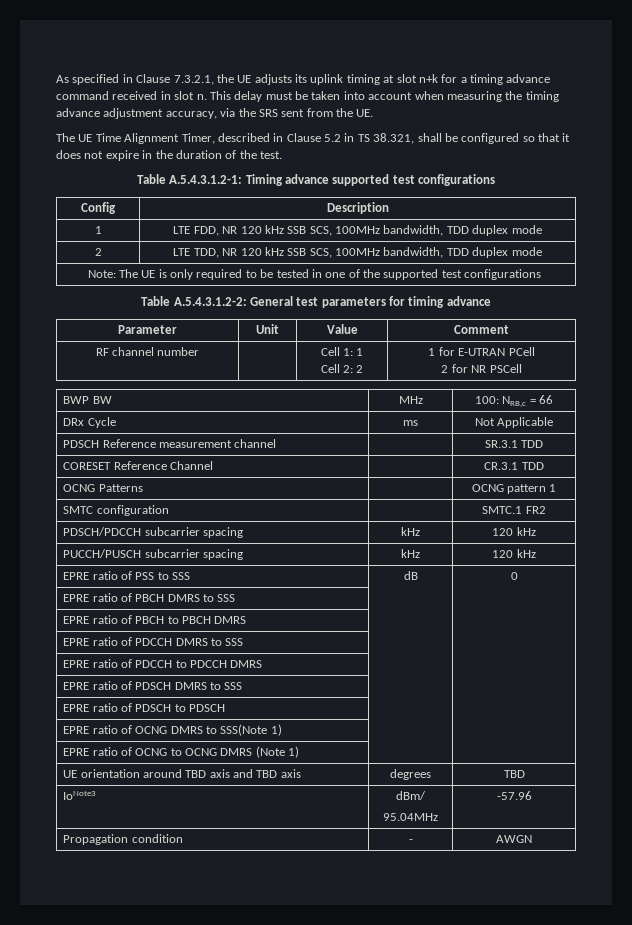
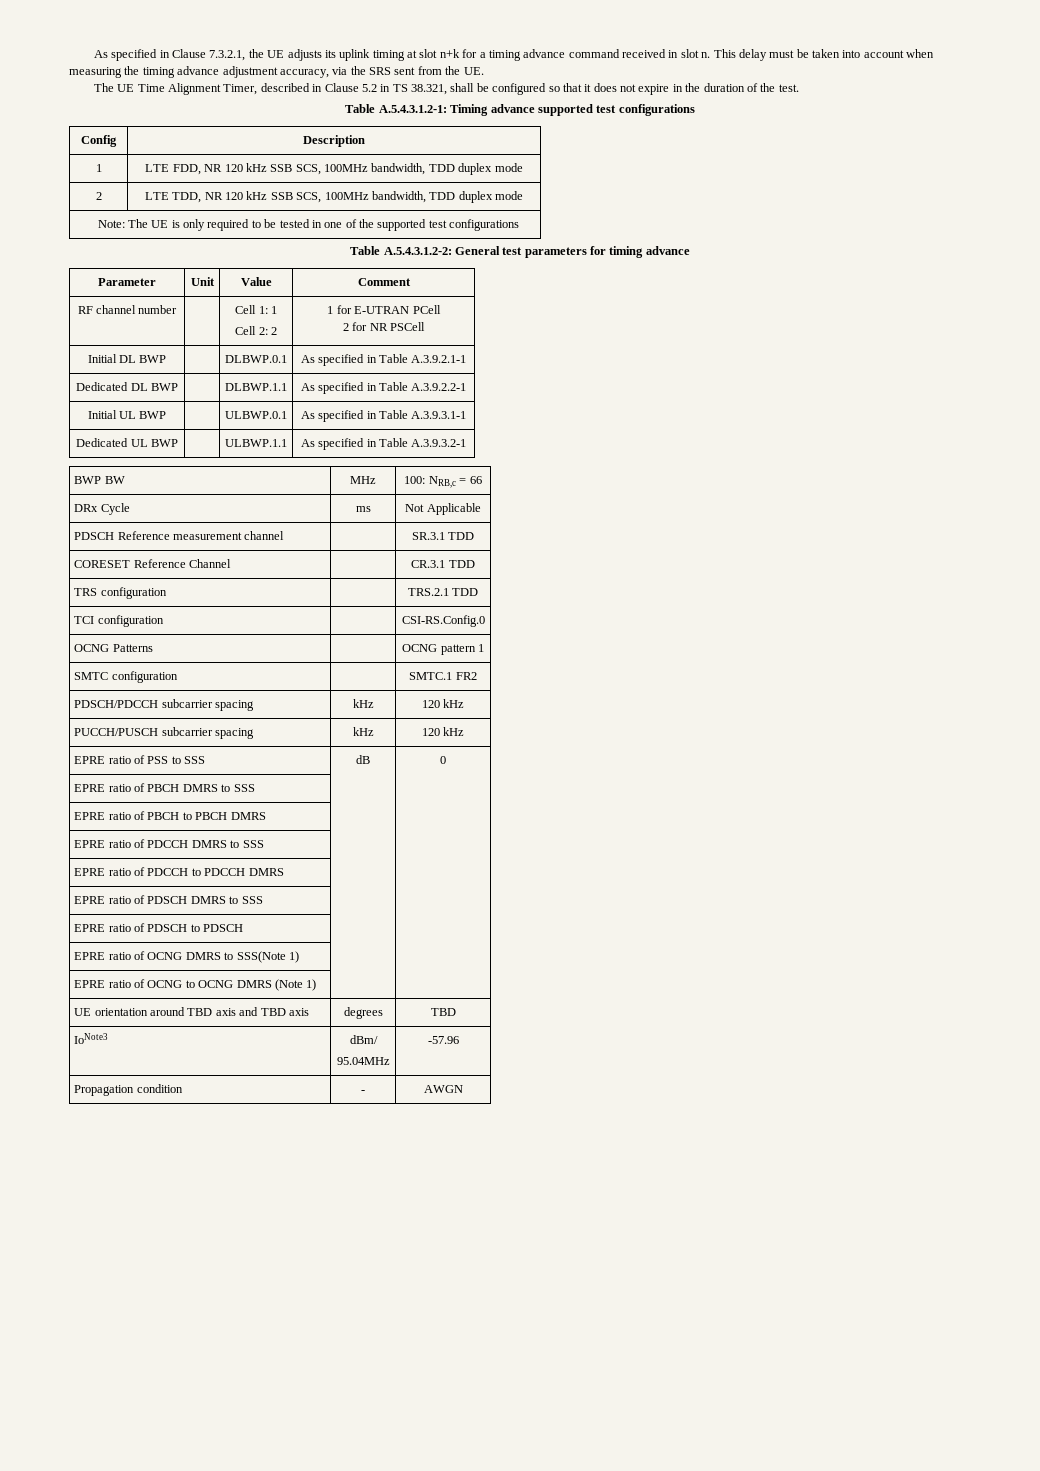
+ Initial DL BWP | | DLBWP.0.1 | As specified in Table A.3.9.2.1-1
+ Dedicated DL BWP | | DLBWP.1.1 | As specified in Table A.3.9.2.2-1
+ Initial UL BWP | | ULBWP.0.1 | As specified in Table A.3.9.3.1-1
+ Dedicated UL BWP | | ULBWP.1.1 | As specified in Table A.3.9.3.2-1
+ TRS configuration | | TRS.2.1 TDD
+ TCI configuration | | CSI-RS.Config.0

